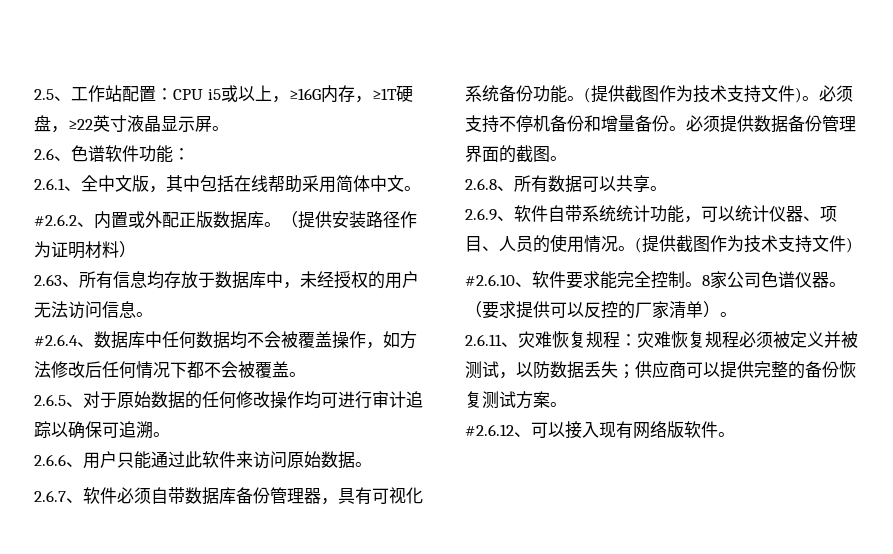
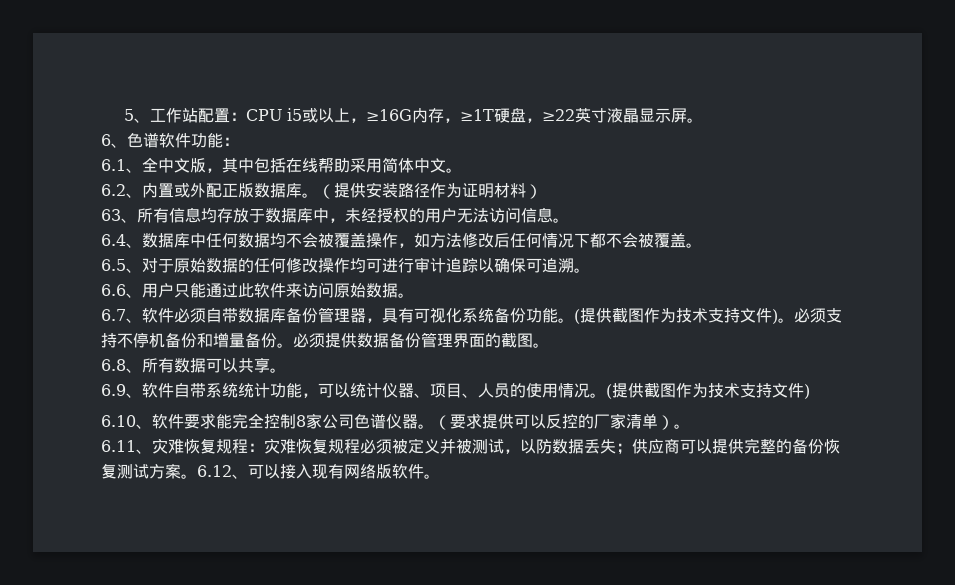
- 2.5、工作站配置：CPU i5或以上，≥16G内存，≥1T硬盘，≥22英寸液晶显示屏。
+ 5、工作站配置：CPU i5或以上，≥16G内存，≥1T硬盘，≥22英寸液晶显示屏。
- 2.6、色谱软件功能：
+ 6、色谱软件功能：
- 2.6.1、全中文版，其中包括在线帮助采用简体中文。
+ 6.1、全中文版，其中包括在线帮助采用简体中文。
- #2.6.2、内置或外配正版数据库。
+ 6.2、内置或外配正版数据库。
- 2.63、所有信息均存放于数据库中，未经授权的用户无法访问信息。
+ 63、所有信息均存放于数据库中，未经授权的用户无法访问信息。
- #2.6.4、数据库中任何数据均不会被覆盖操作，如方法修改后任何情况下都不会被覆盖。
+ 6.4、数据库中任何数据均不会被覆盖操作，如方法修改后任何情况下都不会被覆盖。
- 2.6.5、对于原始数据的任何修改操作均可进行审计追踪以确保可追溯。
+ 6.5、对于原始数据的任何修改操作均可进行审计追踪以确保可追溯。
- 2.6.6、用户只能通过此软件来访问原始数据。
+ 6.6、用户只能通过此软件来访问原始数据。
- 2.6.7、软件必须自带数据库备份管理器，具有可视化系统备份功能。
+ 6.7、软件必须自带数据库备份管理器，具有可视化系统备份功能。
- 2.6.8、所有数据可以共享。
+ 6.8、所有数据可以共享。
- 2.6.9、软件自带系统统计功能，可以统计仪器、项目、人员的使用情况。
+ 6.9、软件自带系统统计功能，可以统计仪器、项目、人员的使用情况。
- #2.6.10、软件要求能完全控制。8家公司色谱仪器。
+ 6.10、软件要求能完全控制8家公司色谱仪器。
- 2.6.11、灾难恢复规程：灾难恢复规程必须被定义并被测试，以防数据丢失；供应商可以提供完整的备份恢复测试方案。
- #2.6.12、可以接入现有网络版软件。
+ 6.11、灾难恢复规程：灾难恢复规程必须被定义并被测试，以防数据丢失；供应商可以提供完整的备份恢复测试方案。6.12、可以接入现有网络版软件。

